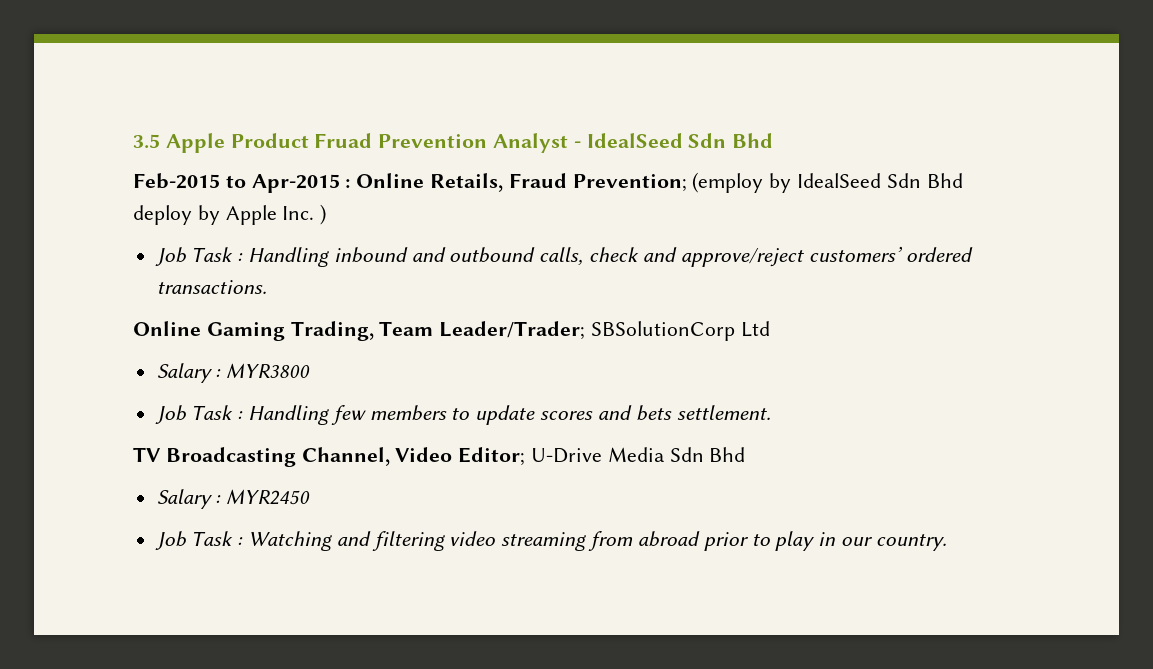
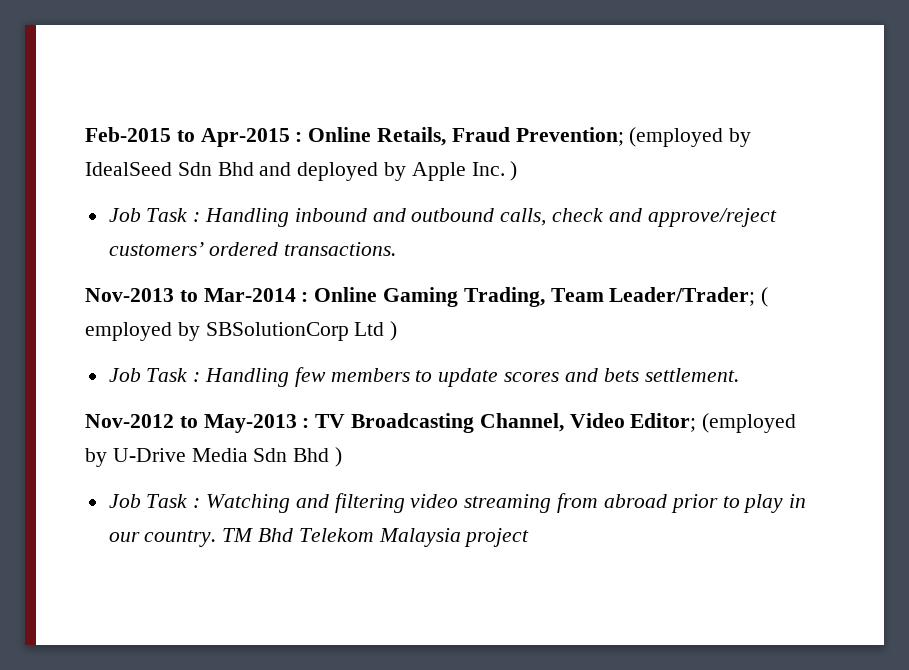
- 3.5 Apple Product Fruad Prevention Analyst - IdealSeed Sdn Bhd
- Feb-2015 to Apr-2015 : Online Retails, Fraud Prevention; (employ by IdealSeed Sdn Bhd deploy by Apple Inc. )
+ Feb-2015 to Apr-2015 : Online Retails, Fraud Prevention; (employed by IdealSeed Sdn Bhd and deployed by Apple Inc. )
- Online Gaming Trading, Team Leader/Trader; SBSolutionCorp Ltd
- Salary : MYR3800
+ Nov-2013 to Mar-2014 : Online Gaming Trading, Team Leader/Trader; ( employed by SBSolutionCorp Ltd )
- TV Broadcasting Channel, Video Editor; U-Drive Media Sdn Bhd
- Salary : MYR2450
+ Nov-2012 to May-2013 : TV Broadcasting Channel, Video Editor; (employed by U-Drive Media Sdn Bhd )
+ TM Bhd Telekom Malaysia project

